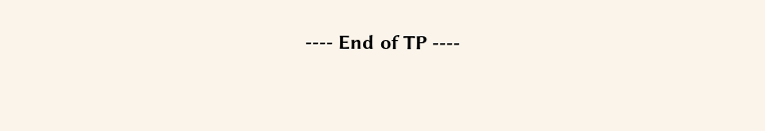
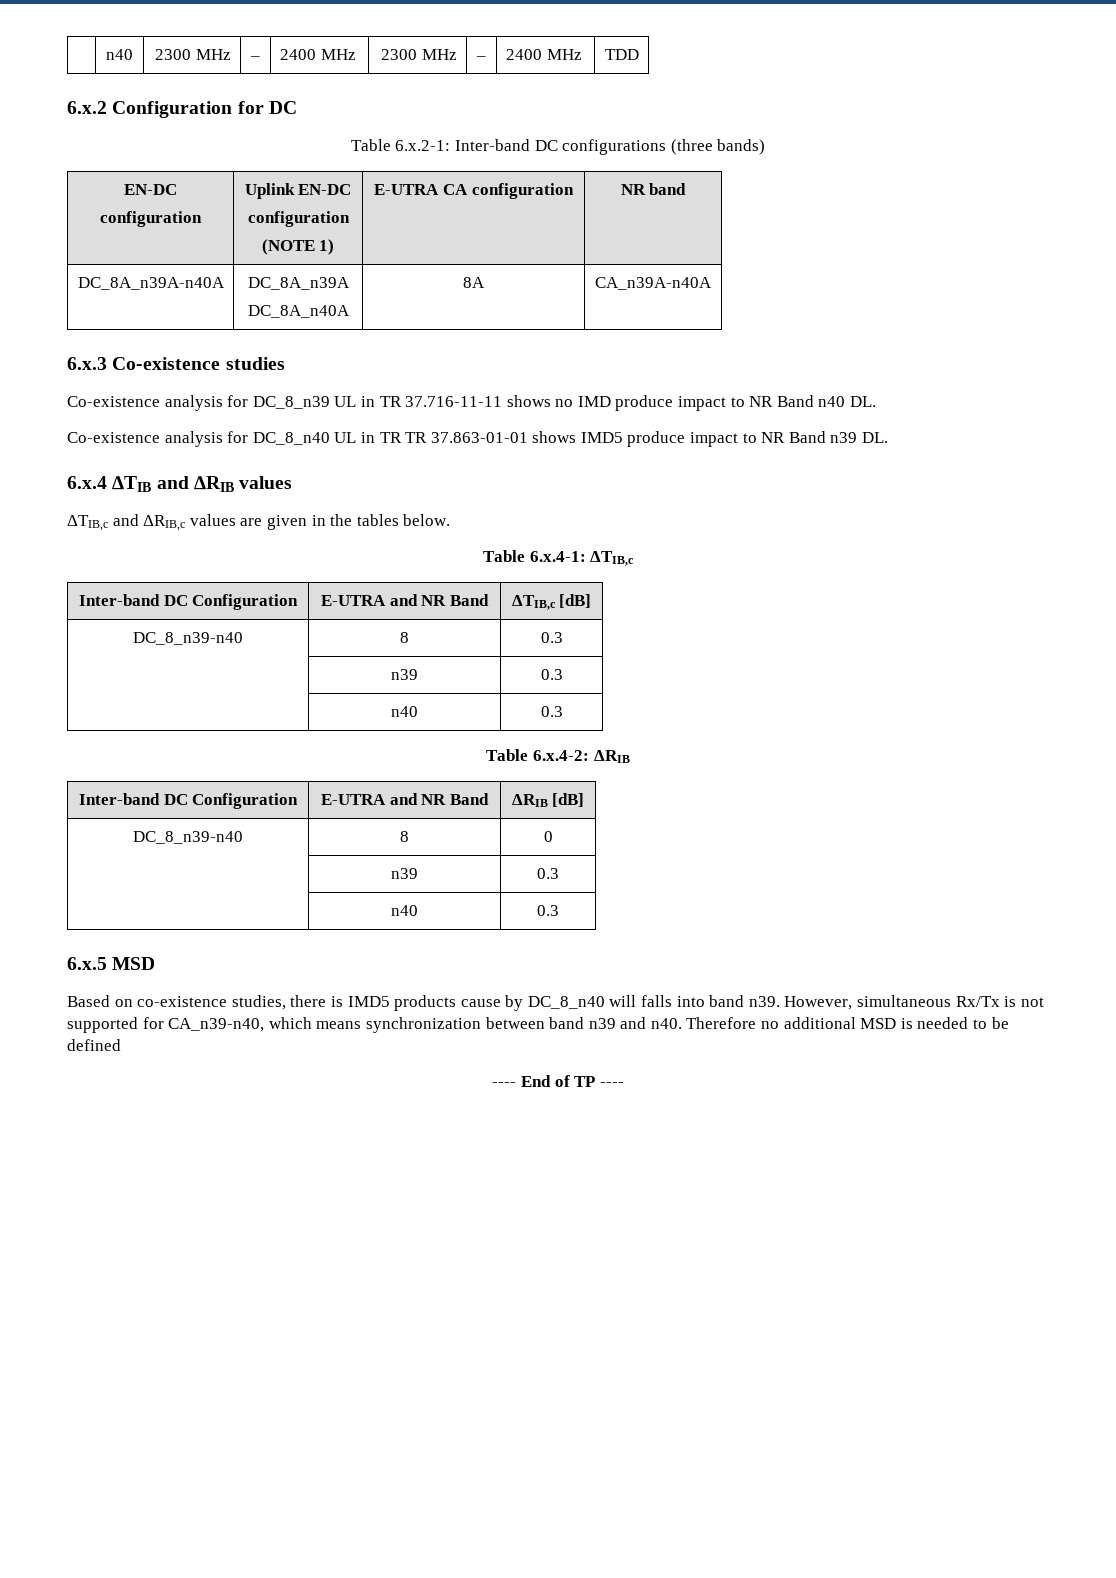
+ | n40 | 2300 MHz | – | 2400 MHz | 2300 MHz | – | 2400 MHz | TDD
+ 6.x.2 Configuration for DC
+ Table 6.x.2-1: Inter-band DC configurations (three bands)
+ EN-DC
+ configuration | Uplink EN-DC
+ configuration
+ (NOTE 1) | E-UTRA CA configuration | NR band
+ DC_8A_n39A-n40A | DC_8A_n39A
+ DC_8A_n40A | 8A | CA_n39A-n40A
+ 6.x.3 Co-existence studies
+ Co-existence analysis for DC_8_n39 UL in TR 37.716-11-11 shows no IMD produce impact to NR Band n40 DL.
+ Co-existence analysis for DC_8_n40 UL in TR TR 37.863-01-01 shows IMD5 produce impact to NR Band n39 DL.
+ 6.x.4 ∆TIB and ∆RIB values
+ ΔTIB,c and ΔRIB,c values are given in the tables below.
+ Table 6.x.4-1: ΔTIB,c
+ Inter-band DC Configuration | E-UTRA and NR Band | ΔTIB,c [dB]
+ DC_8_n39-n40 | 8 | 0.3
+ | n39 | 0.3
+ | n40 | 0.3
+ Table 6.x.4-2: ΔRIB
+ Inter-band DC Configuration | E-UTRA and NR Band | ΔRIB [dB]
+ DC_8_n39-n40 | 8 | 0
+ | n39 | 0.3
+ | n40 | 0.3
+ 6.x.5 MSD
+ Based on co-existence studies, there is IMD5 products cause by DC_8_n40 will falls into band n39. However, simultaneous Rx/Tx is not supported for CA_n39-n40, which means synchronization between band n39 and n40. Therefore no additional MSD is needed to be defined

